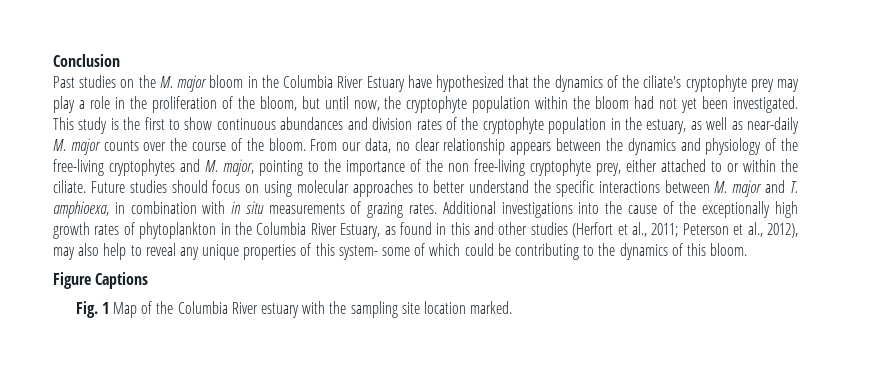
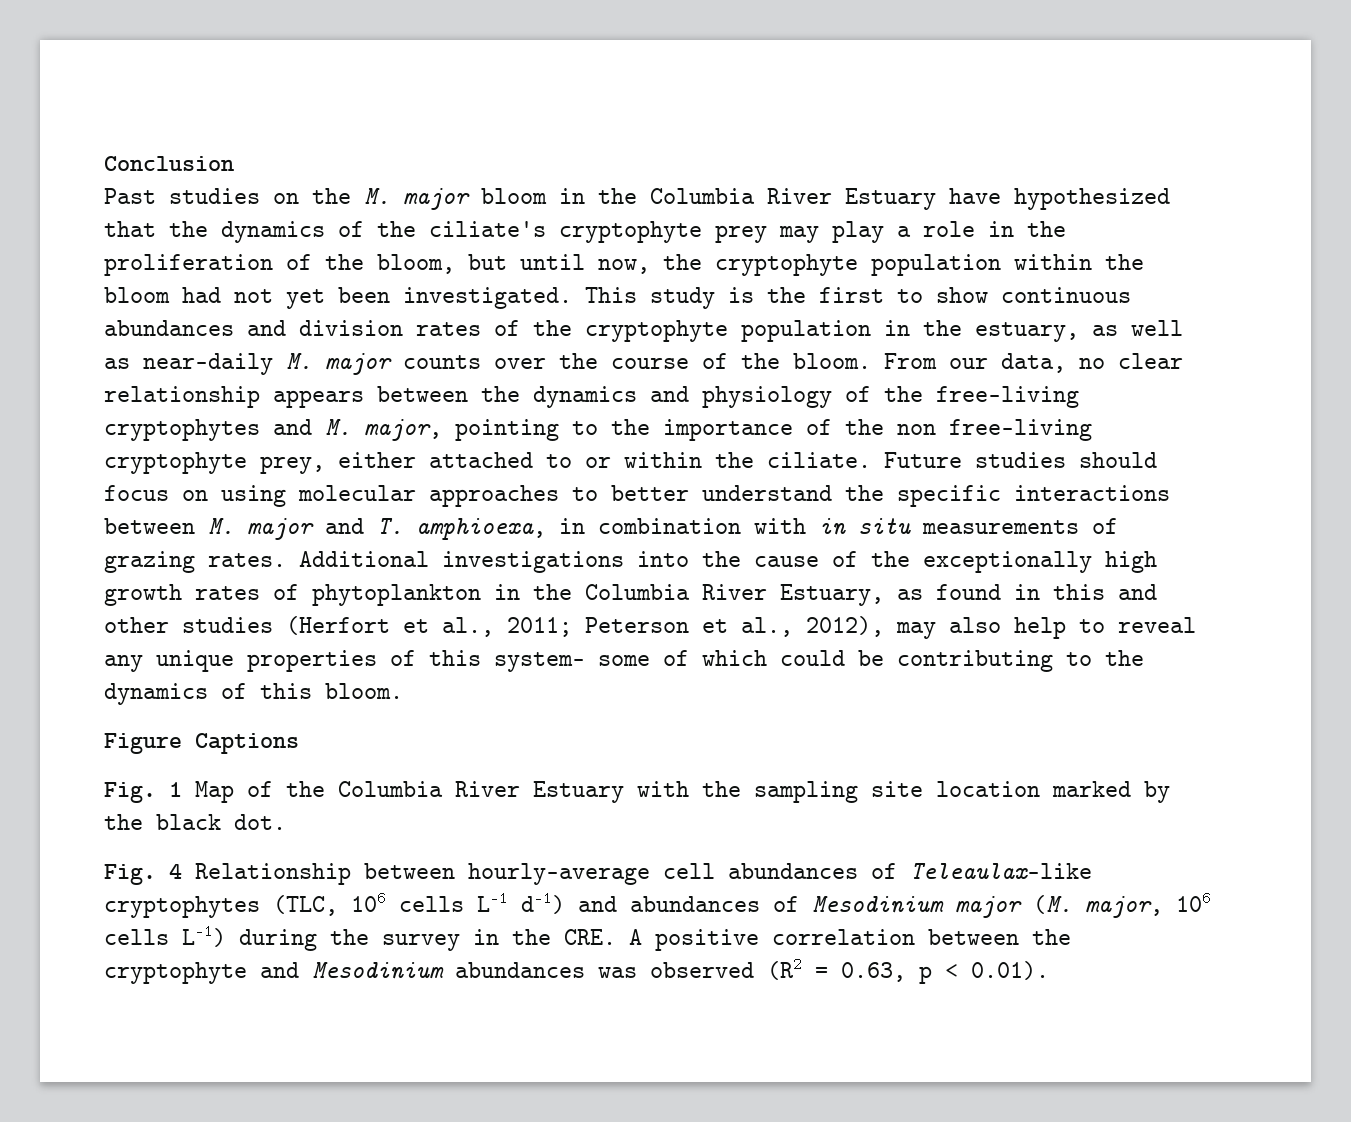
- Fig. 1 Map of the Columbia River estuary with the sampling site location marked.
+ Fig. 1 Map of the Columbia River Estuary with the sampling site location marked by the black dot.
+ Fig. 4 Relationship between hourly-average cell abundances of Teleaulax-like cryptophytes (TLC, 106 cells L-1 d-1) and abundances of Mesodinium major (M. major, 106 cells L-1) during the survey in the CRE. A positive correlation between the cryptophyte and Mesodinium abundances was observed (R2 = 0.63, p < 0.01).

